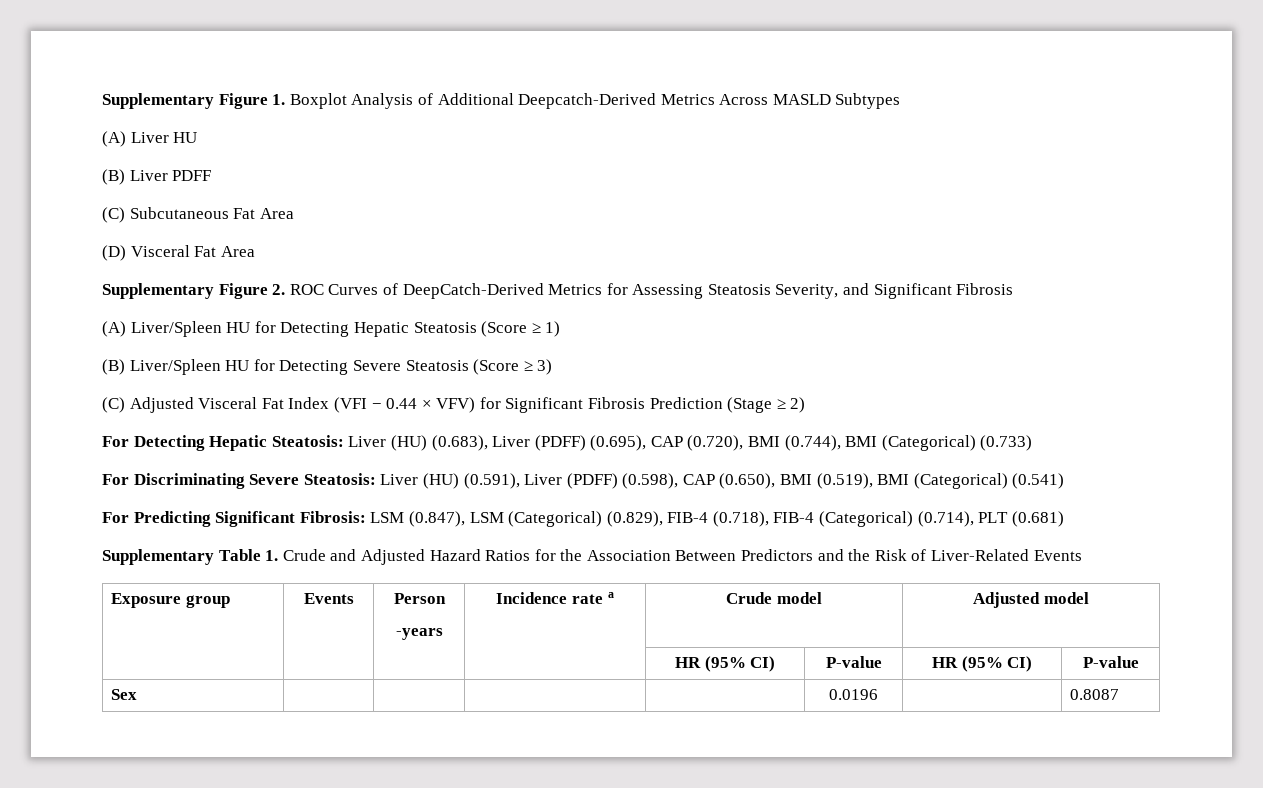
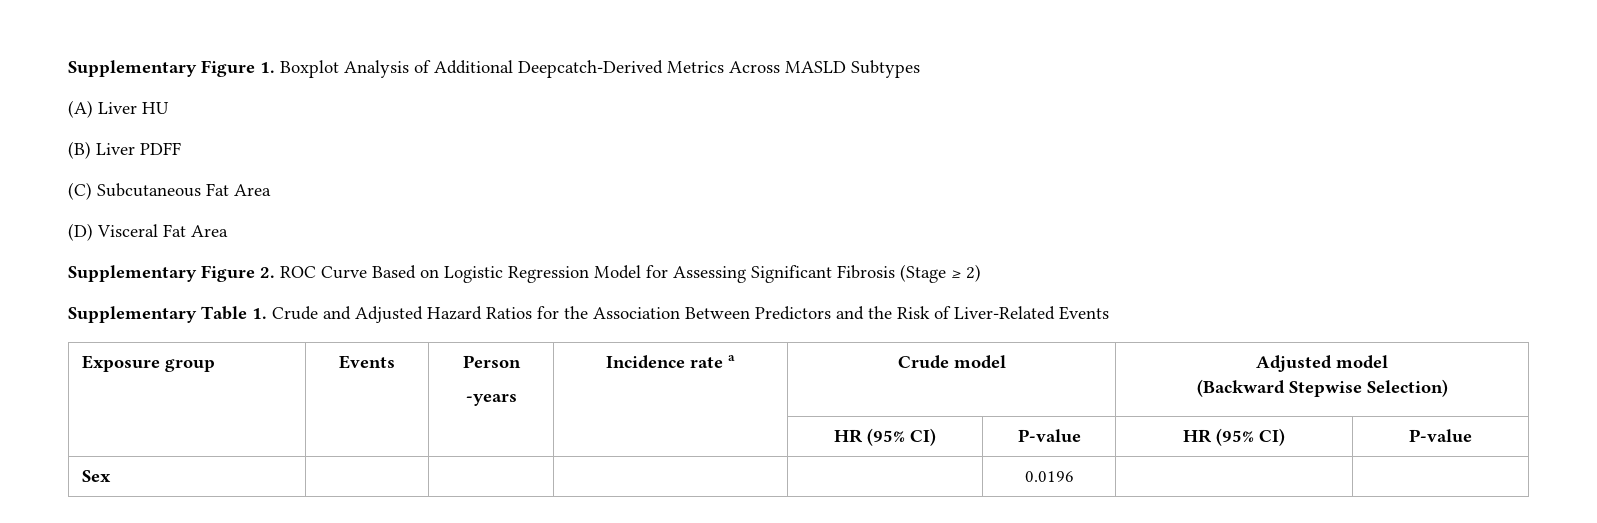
- Supplementary Figure 2. ROC Curves of DeepCatch-Derived Metrics for Assessing Steatosis Severity, and Significant Fibrosis
- (A) Liver/Spleen HU for Detecting Hepatic Steatosis (Score ≥ 1)
- (B) Liver/Spleen HU for Detecting Severe Steatosis (Score ≥ 3)
- (C) Adjusted Visceral Fat Index (VFI − 0.44 × VFV) for Significant Fibrosis Prediction (Stage ≥ 2)
- For Detecting Hepatic Steatosis: Liver (HU) (0.683), Liver (PDFF) (0.695), CAP (0.720), BMI (0.744), BMI (Categorical) (0.733)
- For Discriminating Severe Steatosis: Liver (HU) (0.591), Liver (PDFF) (0.598), CAP (0.650), BMI (0.519), BMI (Categorical) (0.541)
- For Predicting Significant Fibrosis: LSM (0.847), LSM (Categorical) (0.829), FIB-4 (0.718), FIB-4 (Categorical) (0.714), PLT (0.681)
+ Supplementary Figure 2. ROC Curve Based on Logistic Regression Model for Assessing Significant Fibrosis (Stage ≥ 2)
  Exposure group | Events | Person
  -years | Incidence rate a | Crude model | Adjusted model
+ (Backward Stepwise Selection)
- Sex | | | | | 0.0196 | | 0.8087
+ Sex | | | | | 0.0196 | |

